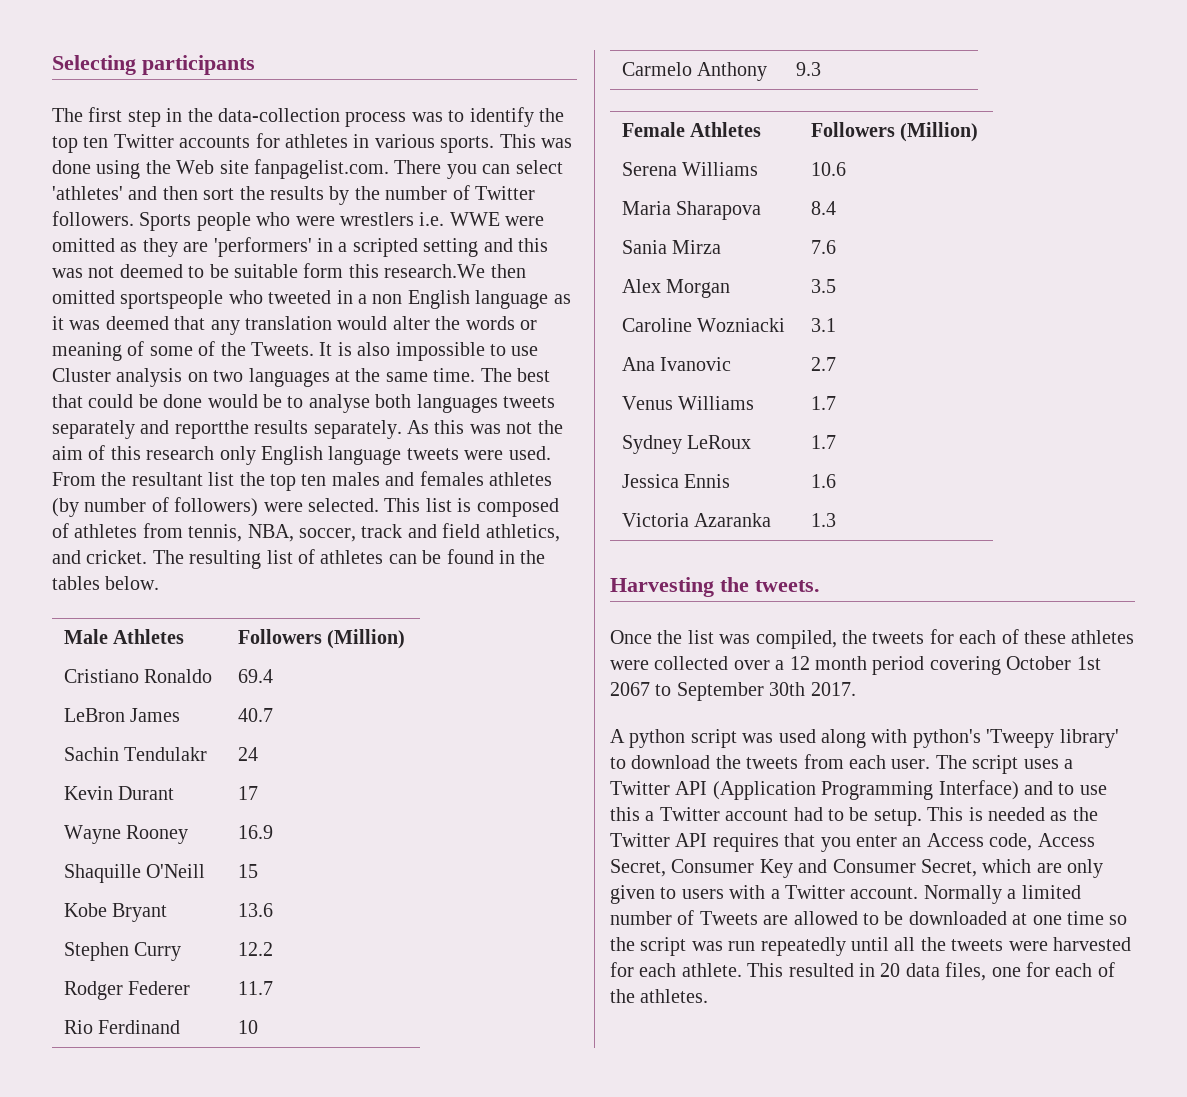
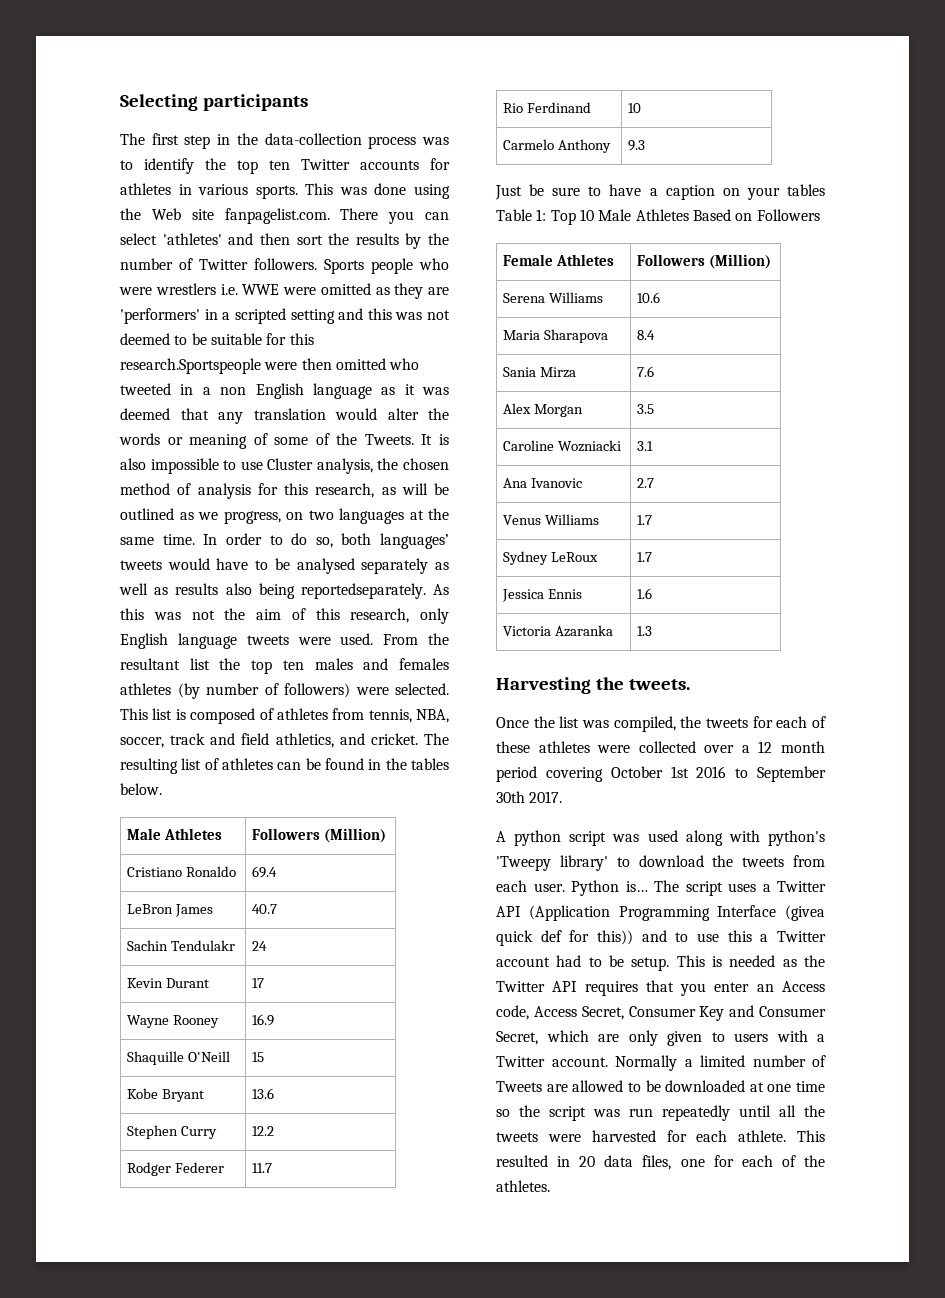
- Sports people who were wrestlers i.e. WWE were omitted as they are 'performers' in a scripted setting and this was not deemed to be suitable form this research.We then omitted sportspeople who tweeted in a non English language as it was deemed that any translation would alter the words or meaning of some of the Tweets.
+ Sports people who were wrestlers i.e. WWE were omitted as they are 'performers' in a scripted setting and this was not deemed to be suitable for this research.Sportspeople were then omitted who tweeted in a non English language as it was deemed that any translation would alter the words or meaning of some of the Tweets.
- It is also impossible to use Cluster analysis on two languages at the same time.
+ It is also impossible to use Cluster analysis, the chosen method of analysis for this research, as will be outlined as we progress, on two languages at the same time.
- The best that could be done would be to analyse both languages tweets separately and reportthe results separately.
+ In order to do so, both languages’ tweets would have to be analysed separately as well as results also being reportedseparately.
- As this was not the aim of this research only English language tweets were used.
+ As this was not the aim of this research, only English language tweets were used.
+ Just be sure to have a caption on your tables Table 1: Top 10 Male Athletes Based on Followers
- Once the list was compiled, the tweets for each of these athletes were collected over a 12 month period covering October 1st 2067 to September 30th 2017.
+ Once the list was compiled, the tweets for each of these athletes were collected over a 12 month period covering October 1st 2016 to September 30th 2017.
+ Python is…
- The script uses a Twitter API (Application Programming Interface) and to use this a Twitter account had to be setup.
+ The script uses a Twitter API (Application Programming Interface (givea quick def for this)) and to use this a Twitter account had to be setup.

